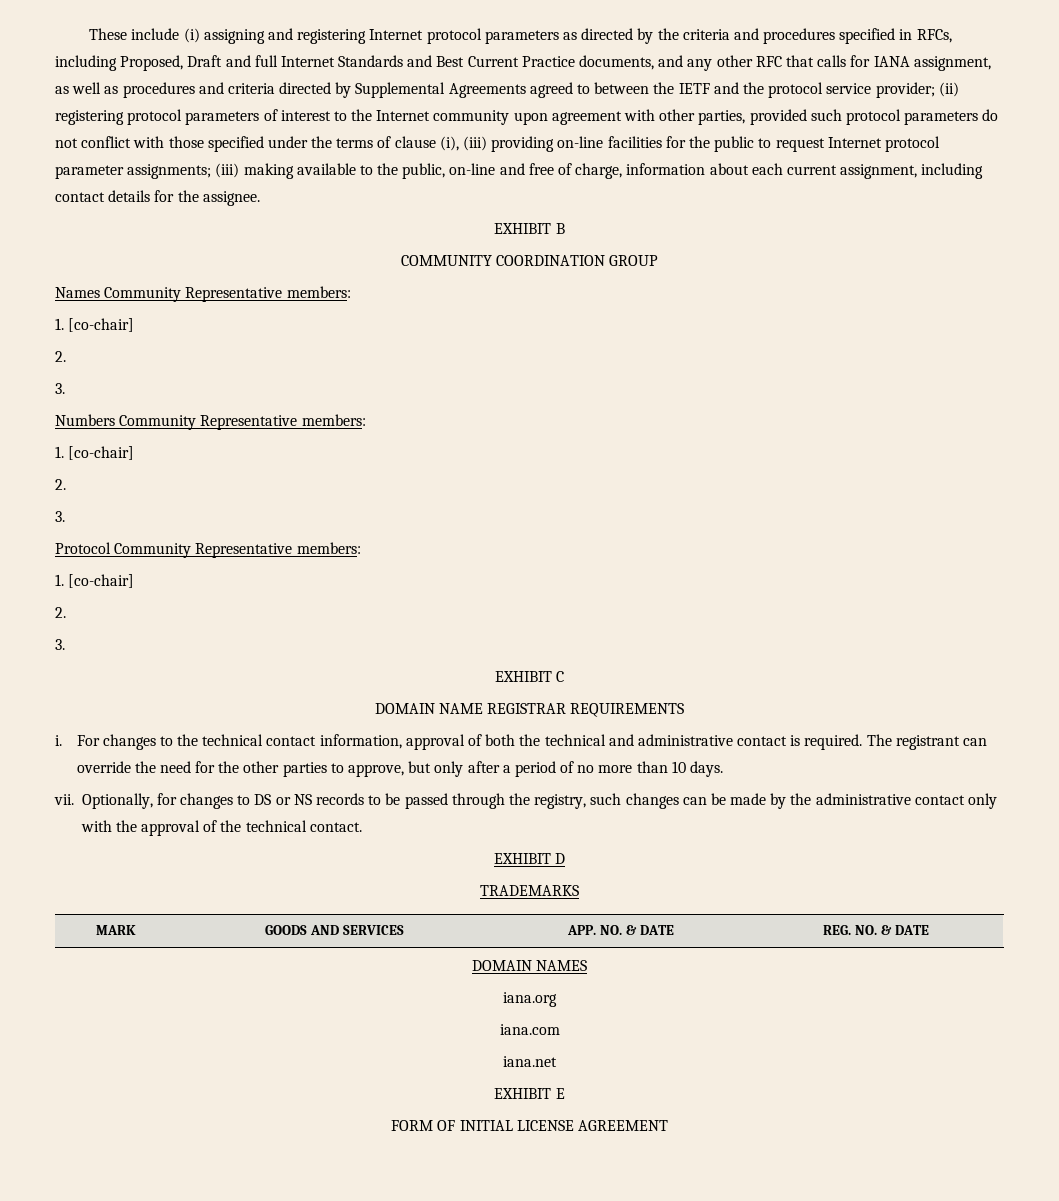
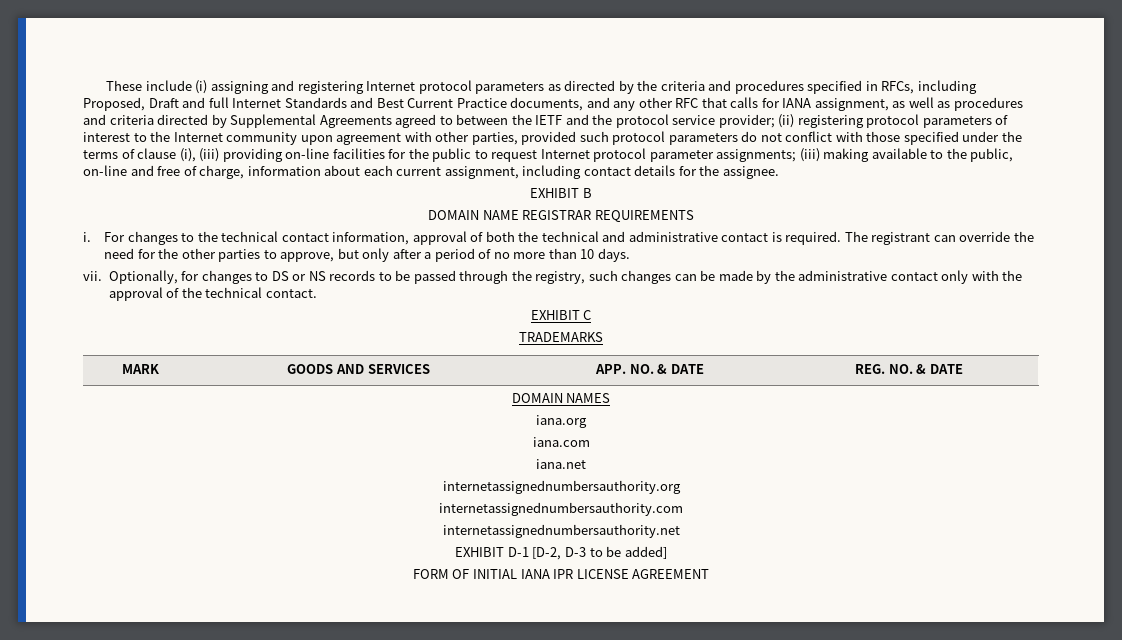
- COMMUNITY COORDINATION GROUP
- Names Community Representative members:
- 1. [co-chair]
- 2.
- 3.
- Numbers Community Representative members:
- 1. [co-chair]
- 2.
- 3.
- Protocol Community Representative members:
- 1. [co-chair]
- 2.
- 3.
- EXHIBIT C
- EXHIBIT D
+ EXHIBIT C
- EXHIBIT E
+ internetassignednumbersauthority.org
+ internetassignednumbersauthority.com
+ internetassignednumbersauthority.net
+ EXHIBIT D-1 [D-2, D-3 to be added]
- FORM OF INITIAL LICENSE AGREEMENT
+ FORM OF INITIAL IANA IPR LICENSE AGREEMENT

